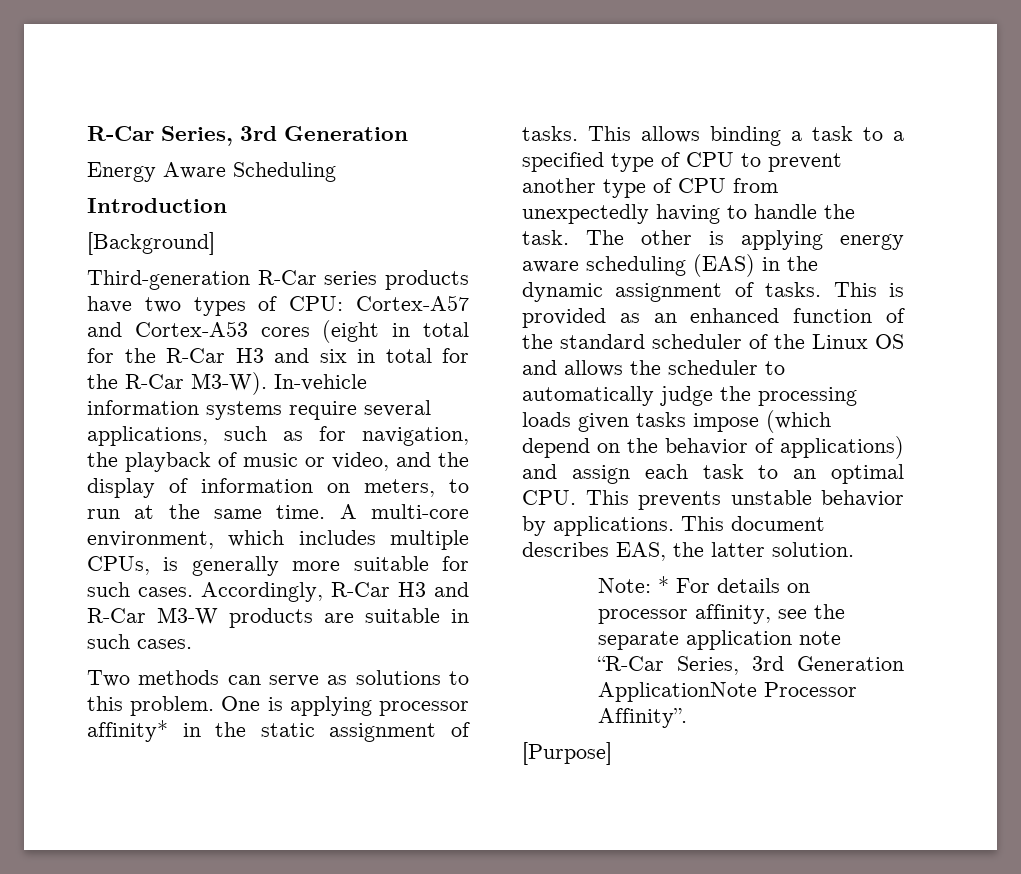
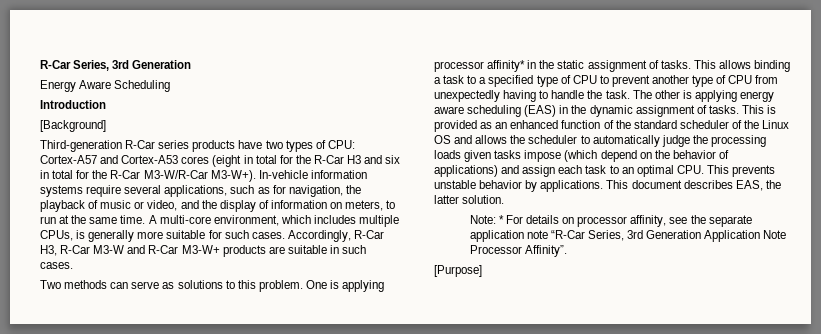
- Third-generation R-Car series products have two types of CPU: Cortex-A57 and Cortex-A53 cores (eight in total for the R-Car H3 and six in total for the R-Car M3-W).
+ Third-generation R-Car series products have two types of CPU: Cortex-A57 and Cortex-A53 cores (eight in total for the R-Car H3 and six in total for the R-Car M3-W/R-Car M3-W+).
- Accordingly, R-Car H3 and R-Car M3-W products are suitable in such cases.
+ Accordingly, R-Car H3, R-Car M3-W and R-Car M3-W+ products are suitable in such cases.
- Note: * For details on processor affinity, see the separate application note “R-Car Series, 3rd Generation ApplicationNote Processor Affinity”.
+ Note: * For details on processor affinity, see the separate application note “R-Car Series, 3rd Generation Application Note Processor Affinity”.

